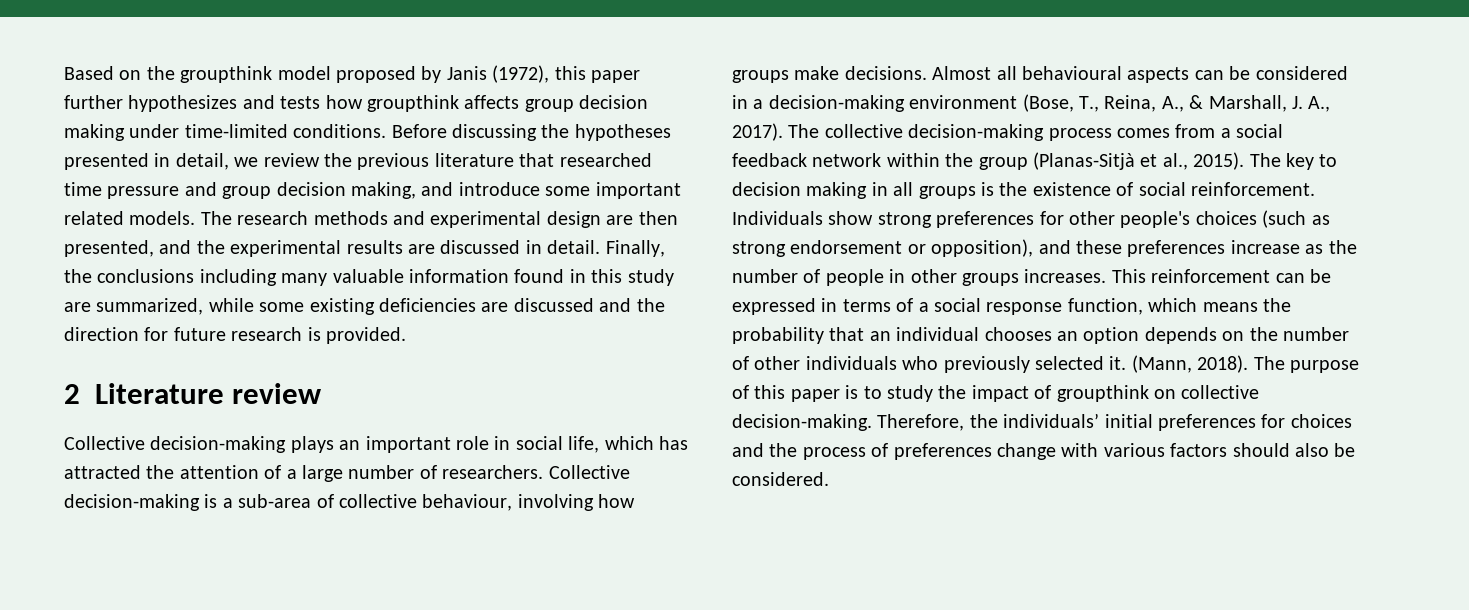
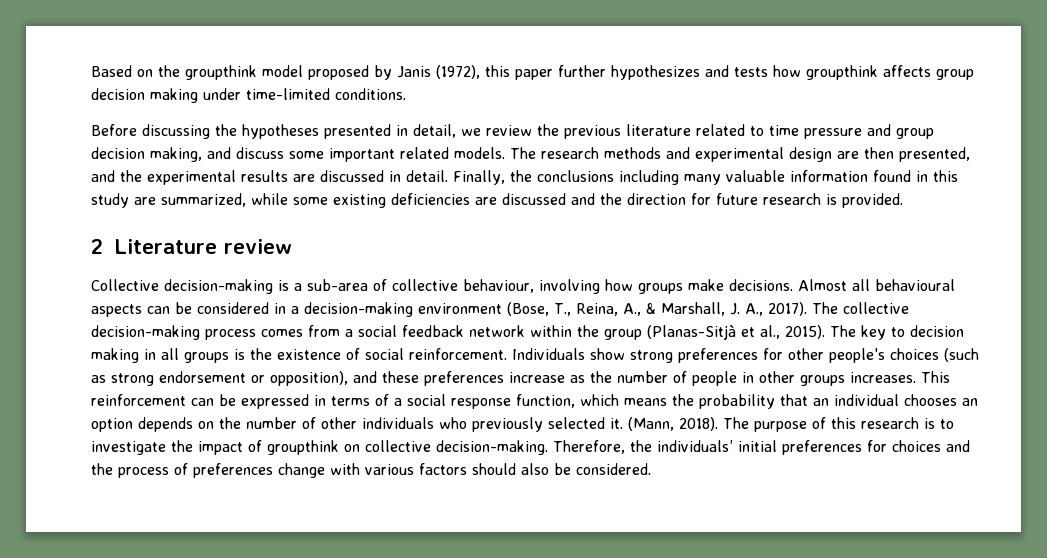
- Based on the groupthink model proposed by Janis (1972), this paper further hypothesizes and tests how groupthink affects group decision making under time-limited conditions. Before discussing the hypotheses presented in detail, we review the previous literature that researched time pressure and group decision making, and introduce some important related models.
+ Based on the groupthink model proposed by Janis (1972), this paper further hypothesizes and tests how groupthink affects group decision making under time-limited conditions.
+ Before discussing the hypotheses presented in detail, we review the previous literature related to time pressure and group decision making, and discuss some important related models.
- Collective decision-making plays an important role in social life, which has attracted the attention of a large number of researchers. Collective decision-making is a sub-area of collective behaviour, involving how groups make decisions.
+ Collective decision-making is a sub-area of collective behaviour, involving how groups make decisions.
- The purpose of this paper is to study the impact of groupthink on collective decision-making.
+ The purpose of this research is to investigate the impact of groupthink on collective decision-making.

